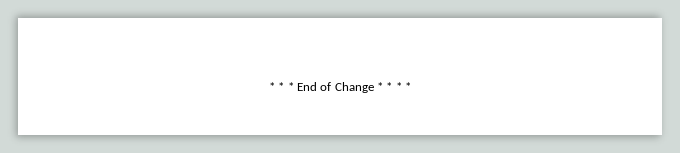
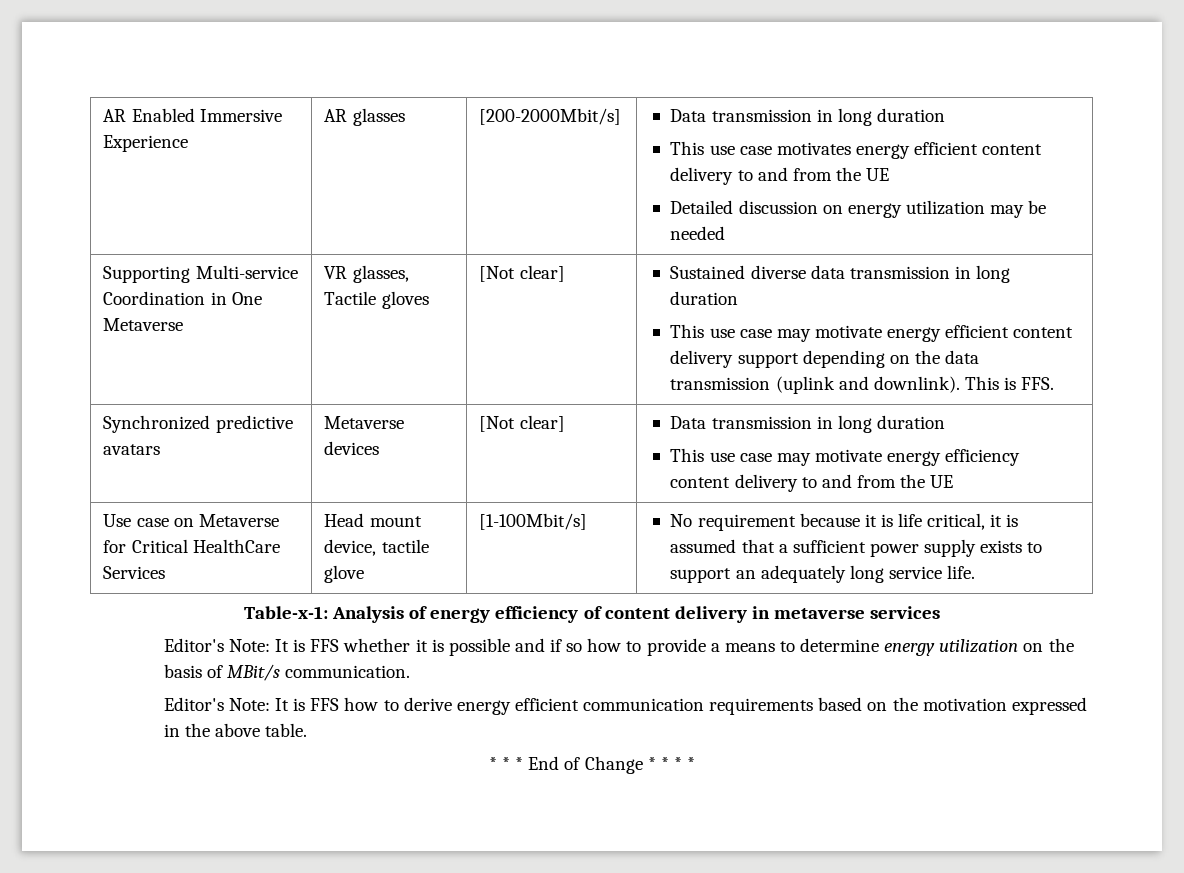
+ AR Enabled Immersive Experience | AR glasses | [200-2000Mbit/s] | Data transmission in long duration
+ This use case motivates energy efficient content delivery to and from the UE
+ Detailed discussion on energy utilization may be needed
+ Supporting Multi-service Coordination in One Metaverse | VR glasses, Tactile gloves | [Not clear] | Sustained diverse data transmission in long duration
+ This use case may motivate energy efficient content delivery support depending on the data transmission (uplink and downlink). This is FFS.
+ Synchronized predictive avatars | Metaverse devices | [Not clear] | Data transmission in long duration
+ This use case may motivate energy efficiency content delivery to and from the UE
+ Use case on Metaverse for Critical HealthCare Services | Head mount device, tactile glove | [1-100Mbit/s] | No requirement because it is life critical, it is assumed that a sufficient power supply exists to support an adequately long service life.
+ Table-x-1: Analysis of energy efficiency of content delivery in metaverse services
+ Editor's Note: It is FFS whether it is possible and if so how to provide a means to determine energy utilization on the basis of MBit/s communication.
+ Editor's Note: It is FFS how to derive energy efficient communication requirements based on the motivation expressed in the above table.

